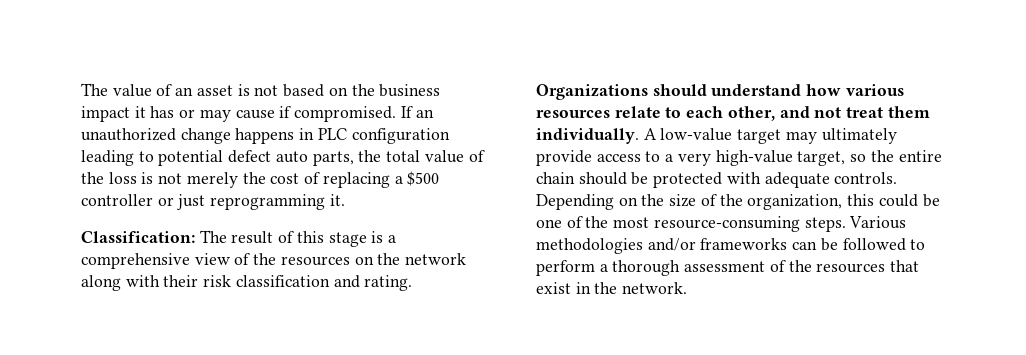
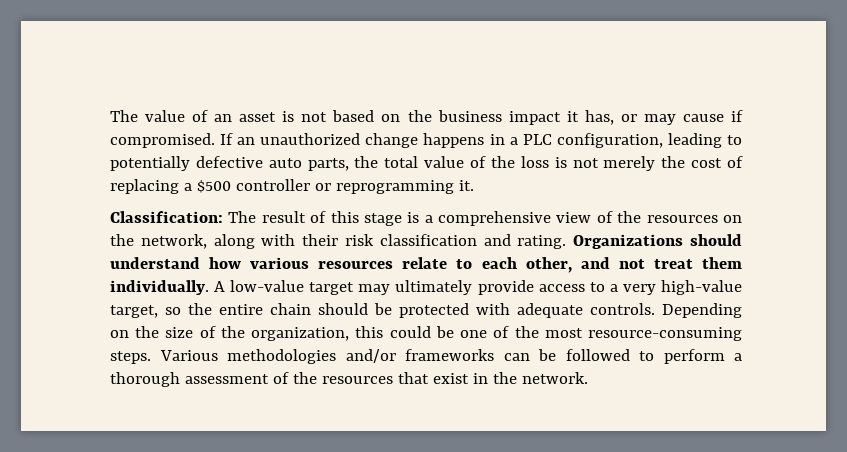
- The value of an asset is not based on the business impact it has or may cause if compromised.
+ The value of an asset is not based on the business impact it has, or may cause if compromised.
- If an unauthorized change happens in PLC configuration leading to potential defect auto parts, the total value of the loss is not merely the cost of replacing a $500 controller or just reprogramming it.
+ If an unauthorized change happens in a PLC configuration, leading to potentially defective auto parts, the total value of the loss is not merely the cost of replacing a $500 controller or reprogramming it.
- Classification: The result of this stage is a comprehensive view of the resources on the network along with their risk classification and rating.
+ Classification: The result of this stage is a comprehensive view of the resources on the network, along with their risk classification and rating.

